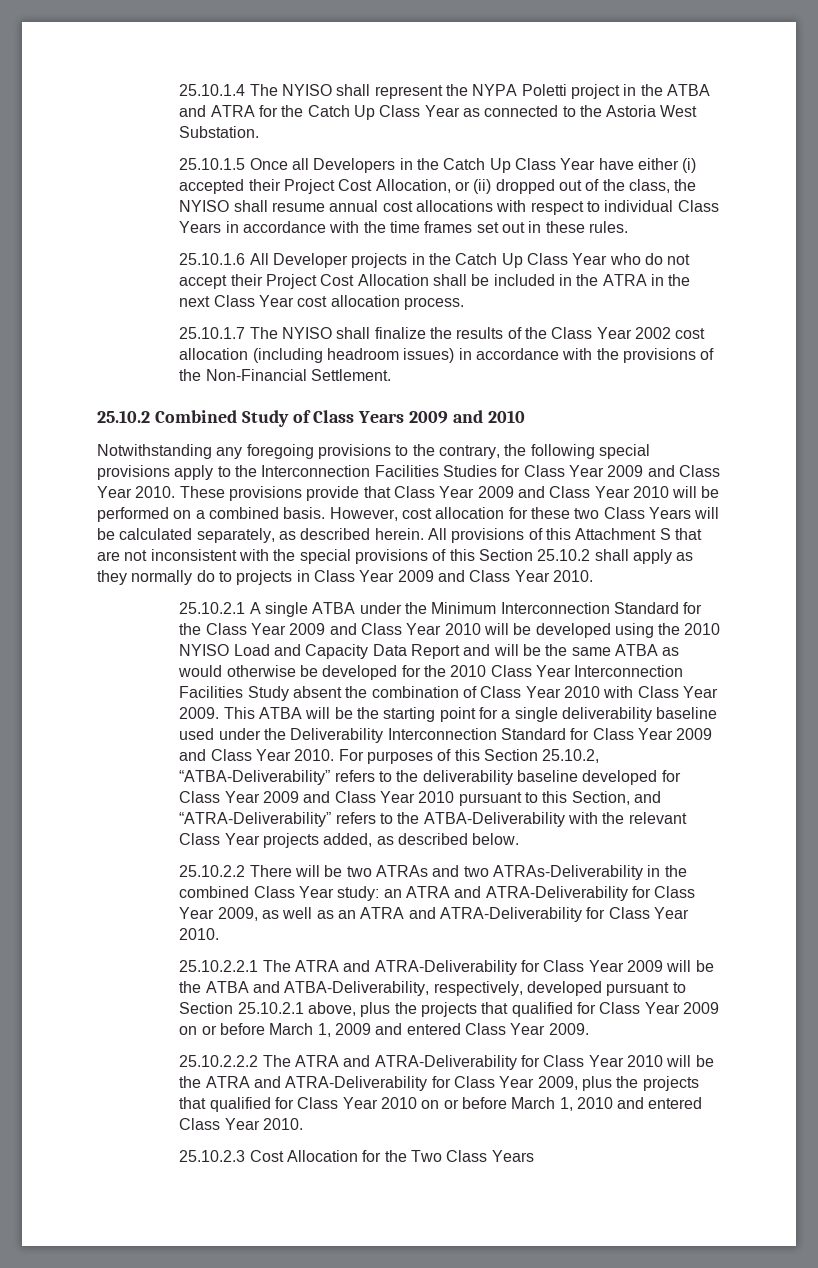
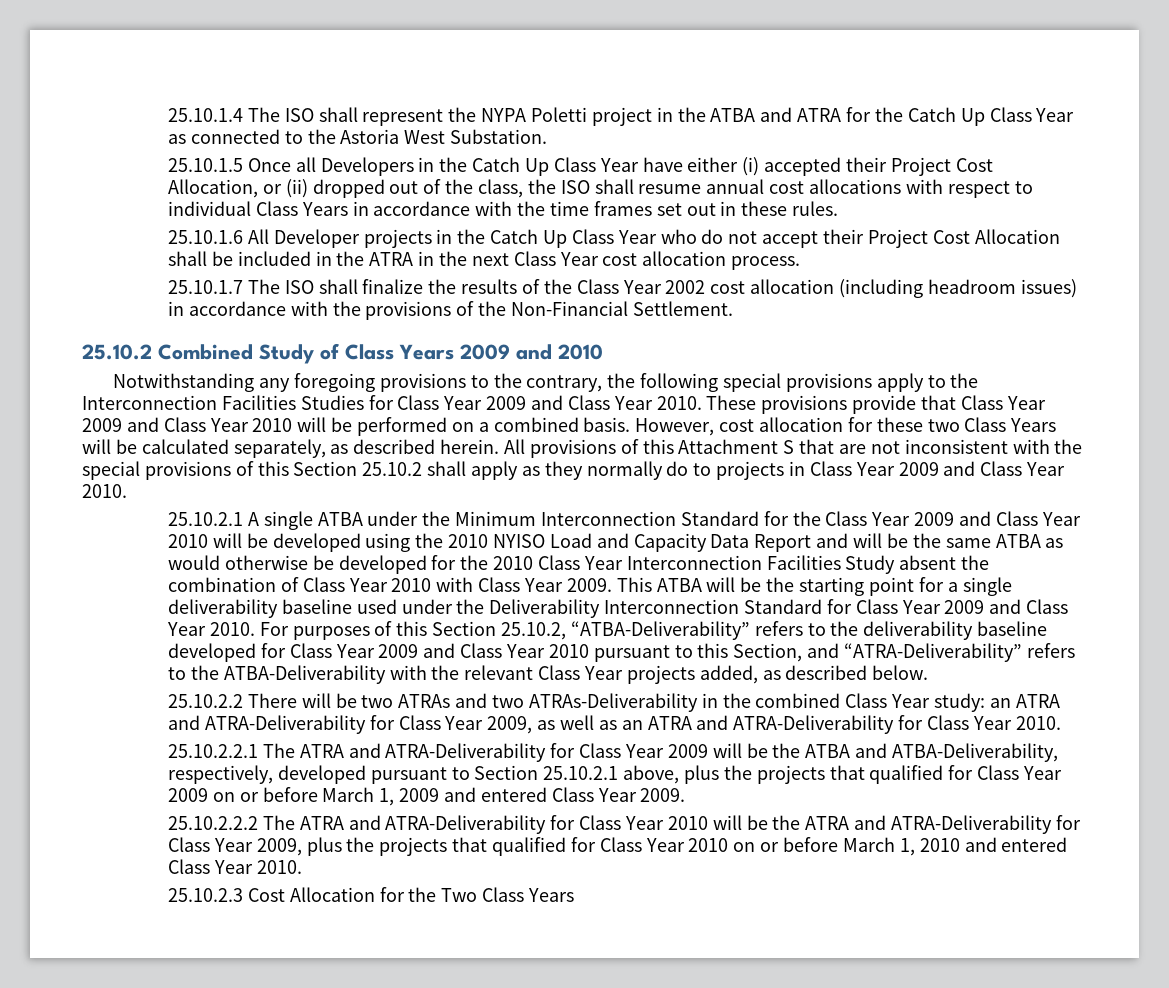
- 25.10.1.4 The NYISO shall represent the NYPA Poletti project in the ATBA and ATRA for the Catch Up Class Year as connected to the Astoria West Substation.
+ 25.10.1.4 The ISO shall represent the NYPA Poletti project in the ATBA and ATRA for the Catch Up Class Year as connected to the Astoria West Substation.
- 25.10.1.5 Once all Developers in the Catch Up Class Year have either (i) accepted their Project Cost Allocation, or (ii) dropped out of the class, the NYISO shall resume annual cost allocations with respect to individual Class Years in accordance with the time frames set out in these rules.
+ 25.10.1.5 Once all Developers in the Catch Up Class Year have either (i) accepted their Project Cost Allocation, or (ii) dropped out of the class, the ISO shall resume annual cost allocations with respect to individual Class Years in accordance with the time frames set out in these rules.
- 25.10.1.7 The NYISO shall finalize the results of the Class Year 2002 cost allocation (including headroom issues) in accordance with the provisions of the Non-Financial Settlement.
+ 25.10.1.7 The ISO shall finalize the results of the Class Year 2002 cost allocation (including headroom issues) in accordance with the provisions of the Non-Financial Settlement.

